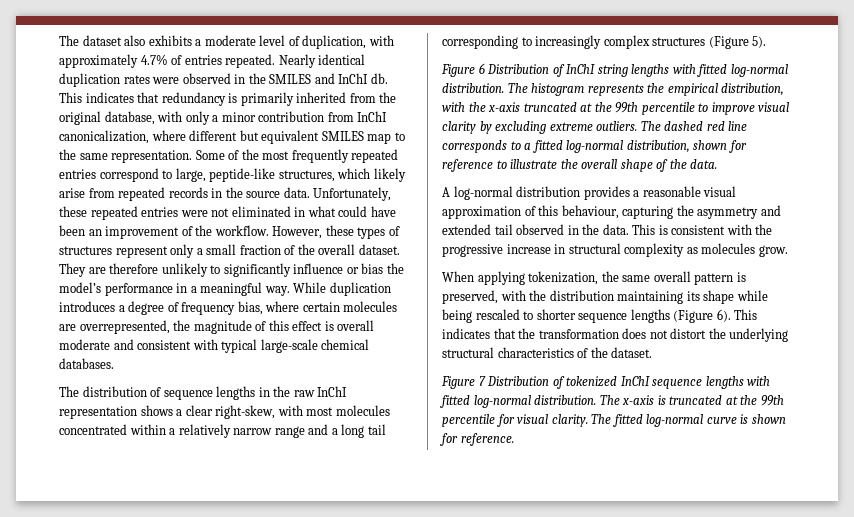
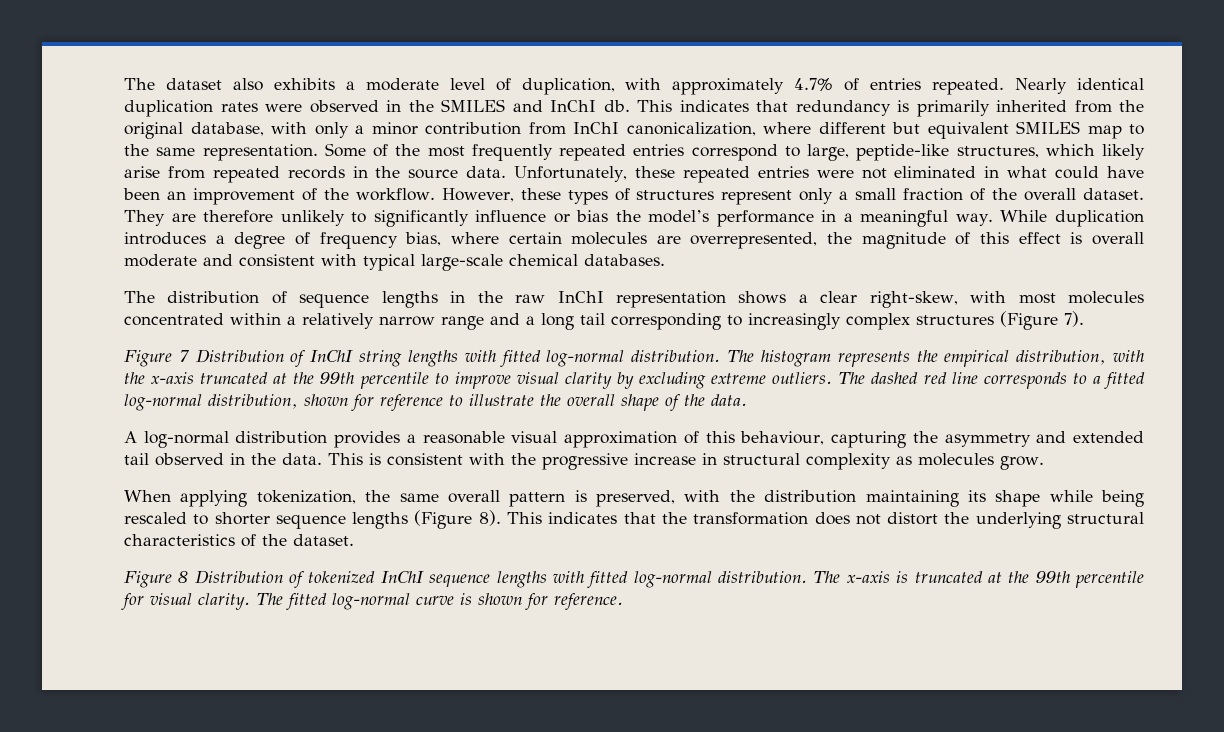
- The distribution of sequence lengths in the raw InChI representation shows a clear right-skew, with most molecules concentrated within a relatively narrow range and a long tail corresponding to increasingly complex structures (Figure 5).
- Figure 6 Distribution of InChI string lengths with fitted log-normal distribution.
+ The distribution of sequence lengths in the raw InChI representation shows a clear right-skew, with most molecules concentrated within a relatively narrow range and a long tail corresponding to increasingly complex structures (Figure 7).
+ Figure 7 Distribution of InChI string lengths with fitted log-normal distribution.
- When applying tokenization, the same overall pattern is preserved, with the distribution maintaining its shape while being rescaled to shorter sequence lengths (Figure 6).
+ When applying tokenization, the same overall pattern is preserved, with the distribution maintaining its shape while being rescaled to shorter sequence lengths (Figure 8).
- Figure 7 Distribution of tokenized InChI sequence lengths with fitted log-normal distribution.
+ Figure 8 Distribution of tokenized InChI sequence lengths with fitted log-normal distribution.

